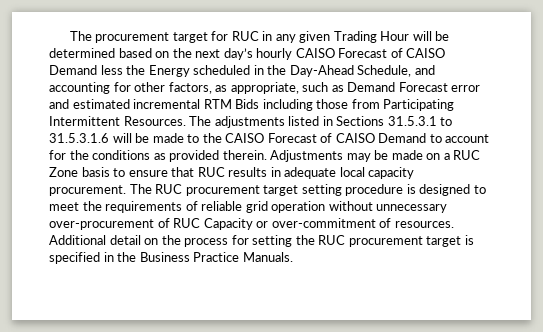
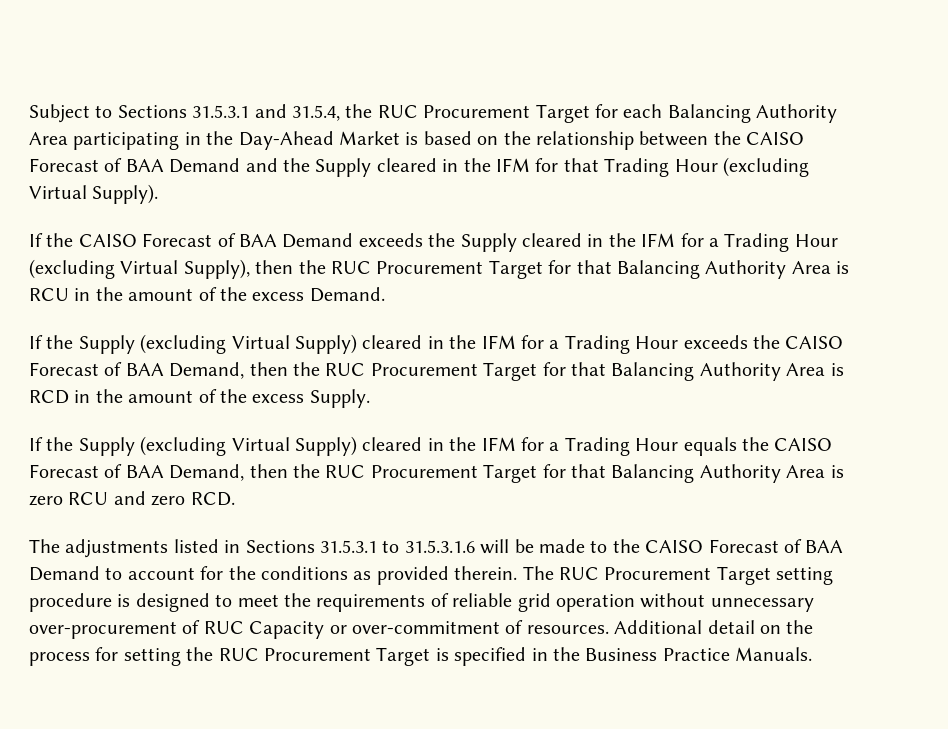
- The procurement target for RUC in any given Trading Hour will be determined based on the next day’s hourly CAISO Forecast of CAISO Demand less the Energy scheduled in the Day-Ahead Schedule, and accounting for other factors, as appropriate, such as Demand Forecast error and estimated incremental RTM Bids including those from Participating Intermittent Resources. The adjustments listed in Sections 31.5.3.1 to 31.5.3.1.6 will be made to the CAISO Forecast of CAISO Demand to account for the conditions as provided therein.
+ Subject to Sections 31.5.3.1 and 31.5.4, the RUC Procurement Target for each Balancing Authority Area participating in the Day-Ahead Market is based on the relationship between the CAISO Forecast of BAA Demand and the Supply cleared in the IFM for that Trading Hour (excluding Virtual Supply).
+ If the CAISO Forecast of BAA Demand exceeds the Supply cleared in the IFM for a Trading Hour (excluding Virtual Supply), then the RUC Procurement Target for that Balancing Authority Area is RCU in the amount of the excess Demand.
+ If the Supply (excluding Virtual Supply) cleared in the IFM for a Trading Hour exceeds the CAISO Forecast of BAA Demand, then the RUC Procurement Target for that Balancing Authority Area is RCD in the amount of the excess Supply.
+ If the Supply (excluding Virtual Supply) cleared in the IFM for a Trading Hour equals the CAISO Forecast of BAA Demand, then the RUC Procurement Target for that Balancing Authority Area is zero RCU and zero RCD.
+ The adjustments listed in Sections 31.5.3.1 to 31.5.3.1.6 will be made to the CAISO Forecast of BAA Demand to account for the conditions as provided therein.
- Adjustments may be made on a RUC Zone basis to ensure that RUC results in adequate local capacity procurement. The RUC procurement target setting procedure is designed to meet the requirements of reliable grid operation without unnecessary over-procurement of RUC Capacity or over-commitment of resources.
+ The RUC Procurement Target setting procedure is designed to meet the requirements of reliable grid operation without unnecessary over-procurement of RUC Capacity or over-commitment of resources.
- Additional detail on the process for setting the RUC procurement target is specified in the Business Practice Manuals.
+ Additional detail on the process for setting the RUC Procurement Target is specified in the Business Practice Manuals.

